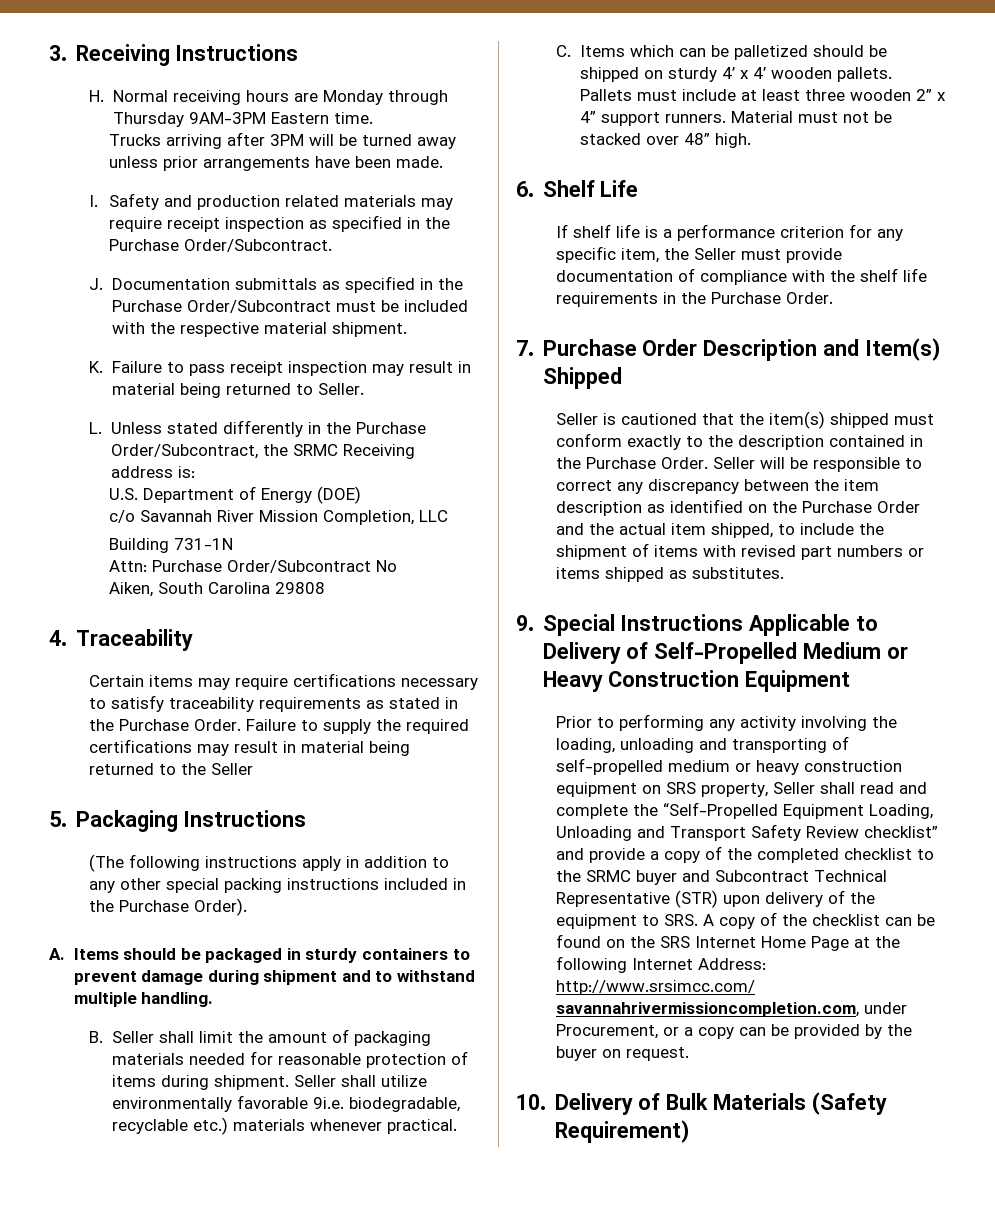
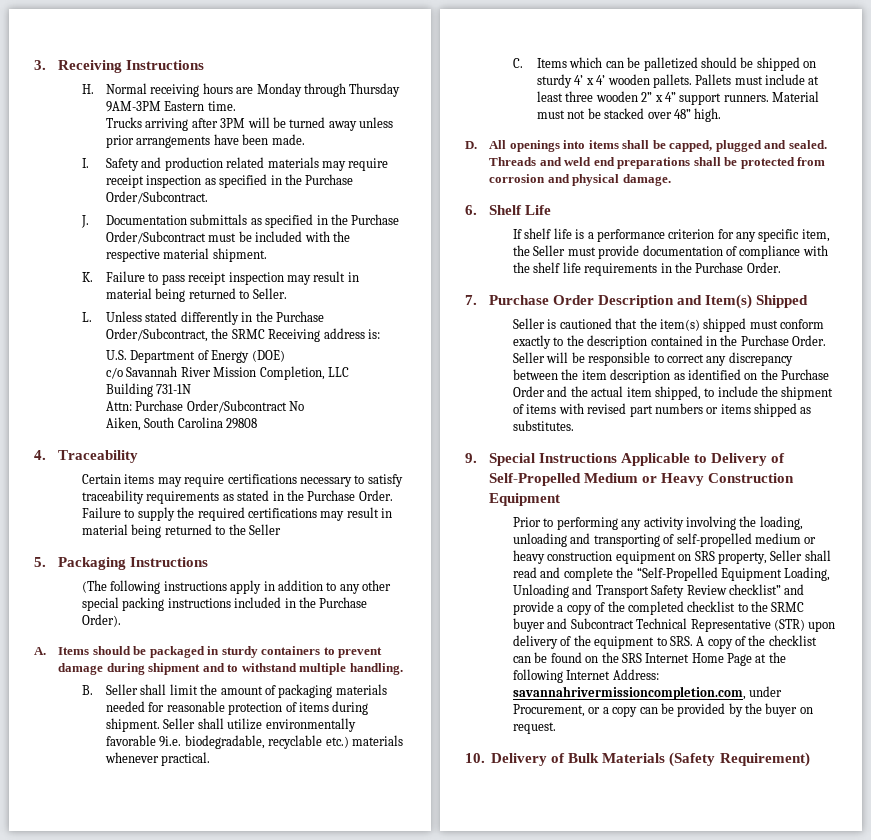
+ D. All openings into items shall be capped, plugged and sealed. Threads and weld end preparations shall be protected from corrosion and physical damage.
- http://www.srsimcc.com/ savannahrivermissioncompletion.com, under Procurement, or a copy can be provided by the buyer on request.
+ savannahrivermissioncompletion.com, under Procurement, or a copy can be provided by the buyer on request.

